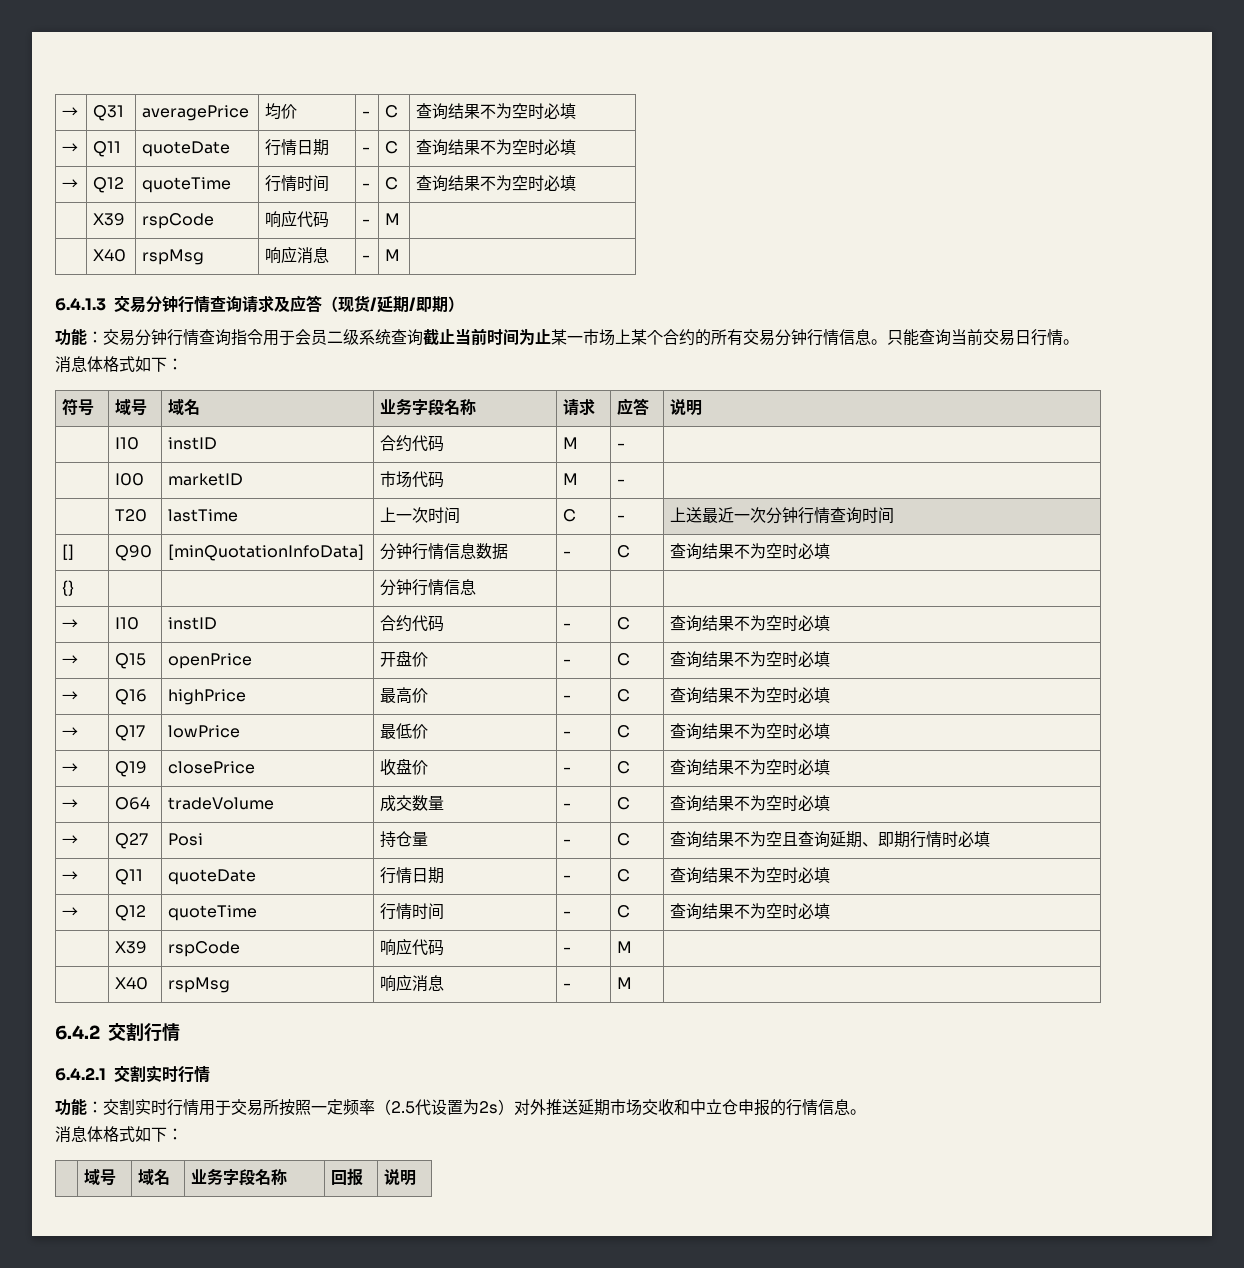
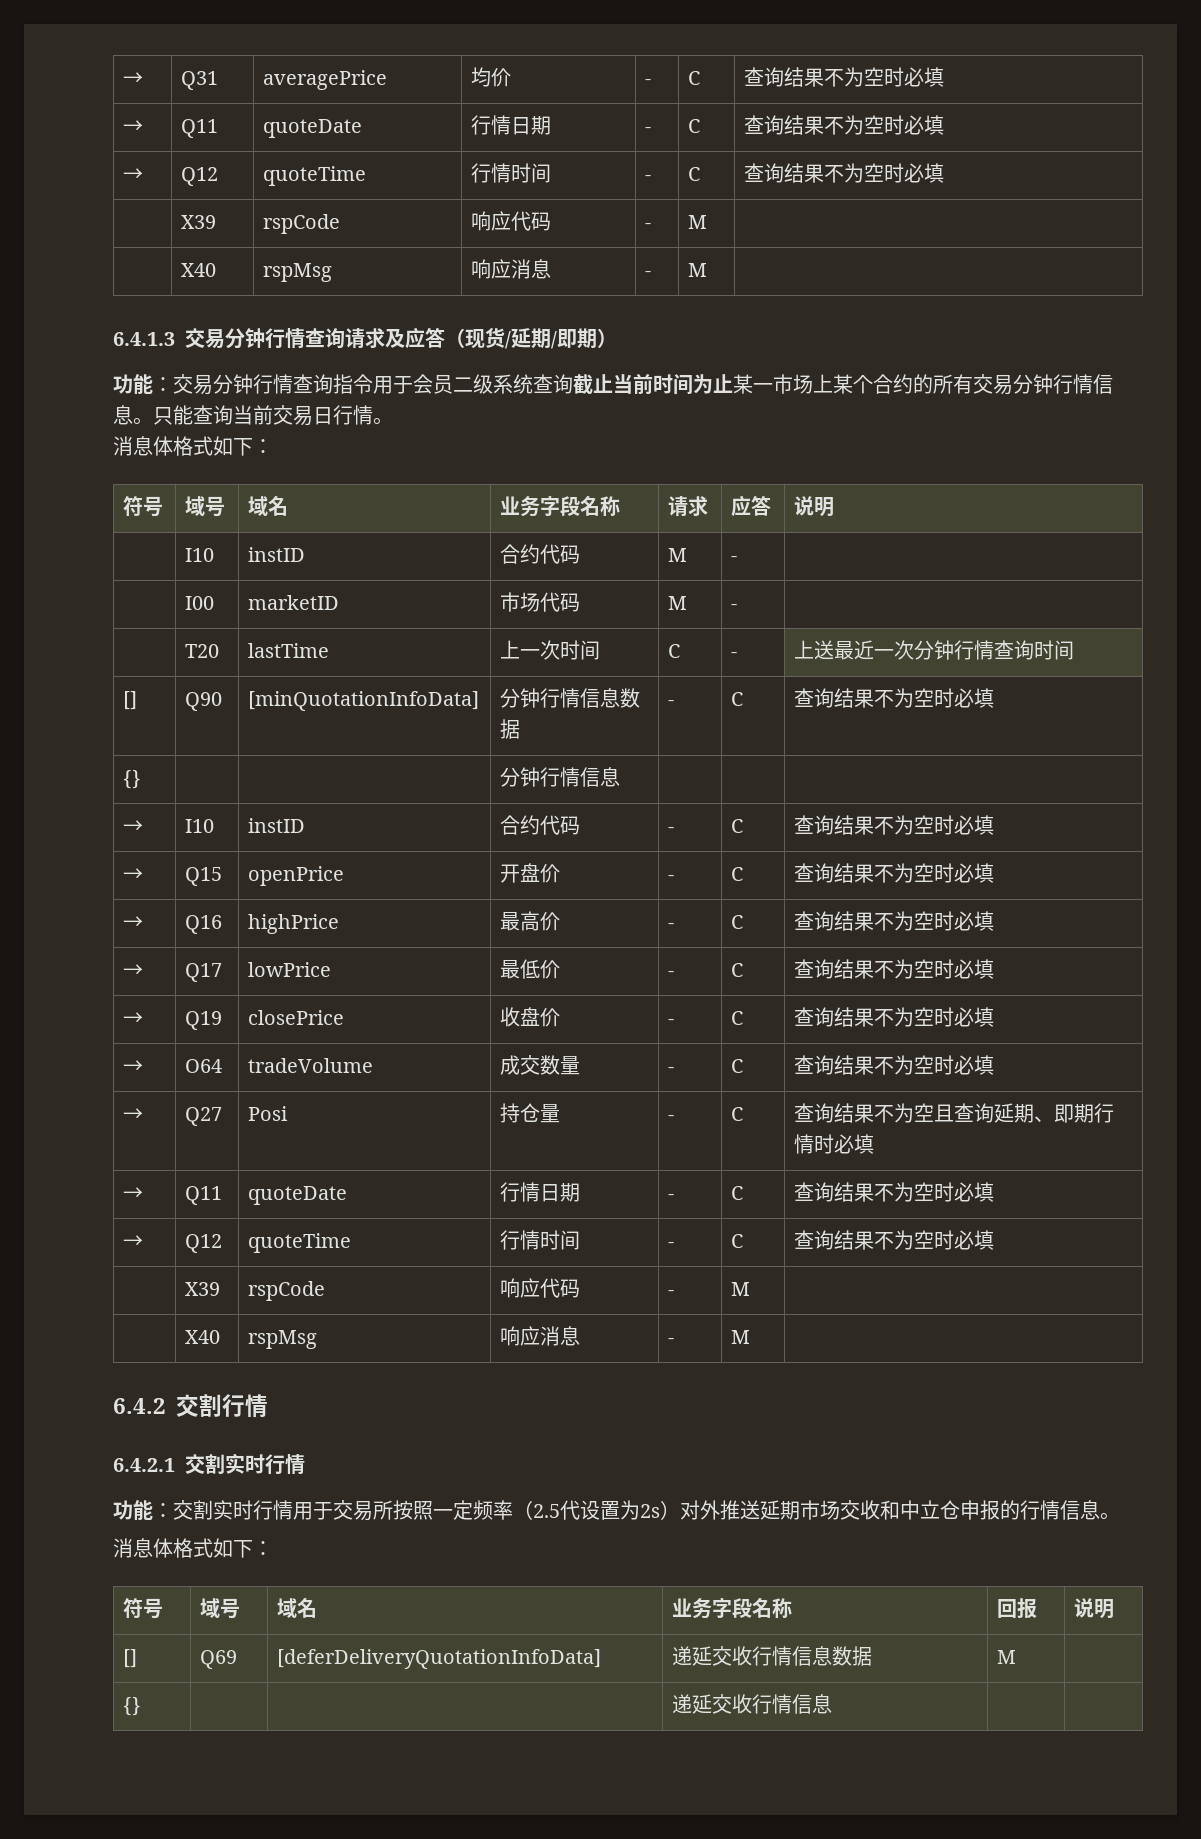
- | 域号 | 域名 | 业务字段名称 | 回报 | 说明
+ 符号 | 域号 | 域名 | 业务字段名称 | 回报 | 说明
+ [] | Q69 | [deferDeliveryQuotationInfoData] | 递延交收行情信息数据 | M |
+ {} | | | 递延交收行情信息 | |

